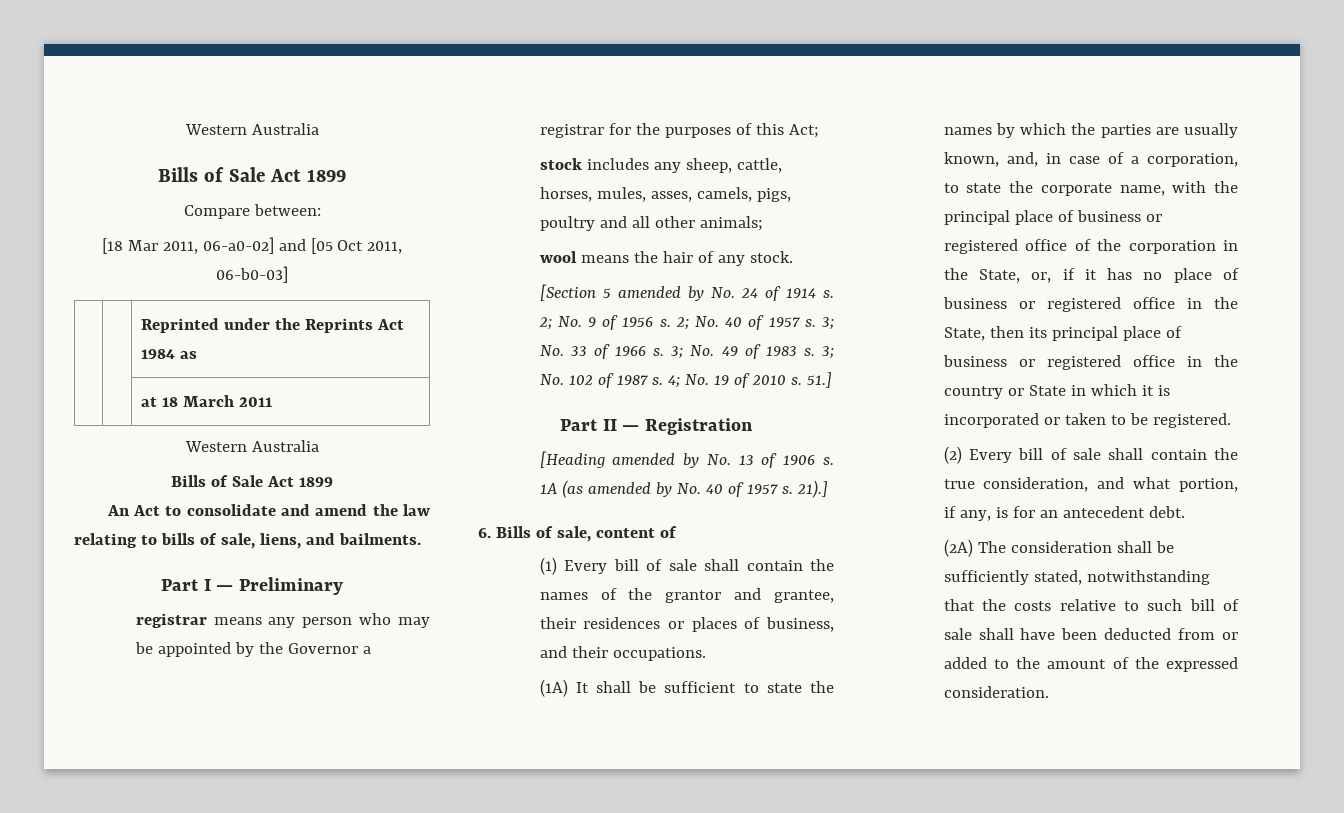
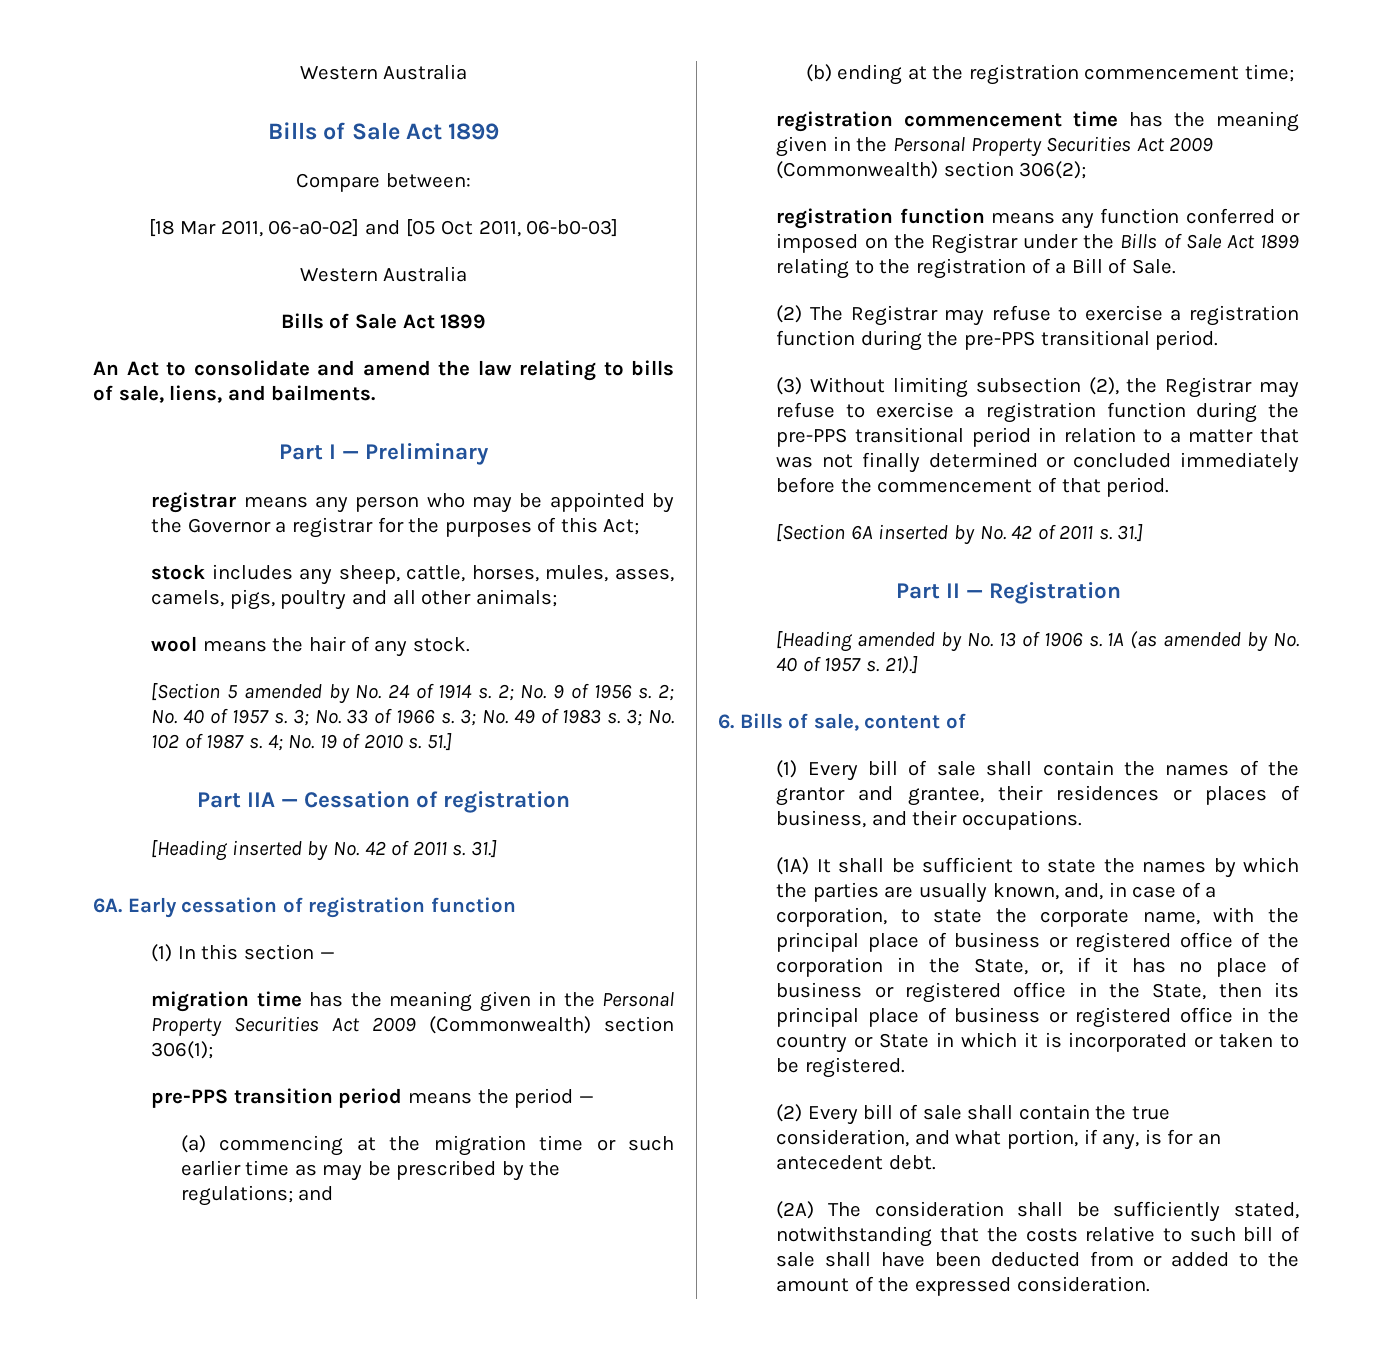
- | | Reprinted under the Reprints Act 1984 as
- | | at 18 March 2011
+ Part IIA — Cessation of registration
+ [Heading inserted by No. 42 of 2011 s. 31.]
+ 6A. Early cessation of registration function
+ (1) In this section —
+ migration time has the meaning given in the Personal Property Securities Act 2009 (Commonwealth) section 306(1);
+ pre-PPS transition period means the period —
+ (a) commencing at the migration time or such earlier time as may be prescribed by the regulations; and
+ (b) ending at the registration commencement time;
+ registration commencement time has the meaning given in the Personal Property Securities Act 2009 (Commonwealth) section 306(2);
+ registration function means any function conferred or imposed on the Registrar under the Bills of Sale Act 1899 relating to the registration of a Bill of Sale.
+ (2) The Registrar may refuse to exercise a registration function during the pre-PPS transitional period.
+ (3) Without limiting subsection (2), the Registrar may refuse to exercise a registration function during the pre-PPS transitional period in relation to a matter that was not finally determined or concluded immediately before the commencement of that period.
+ [Section 6A inserted by No. 42 of 2011 s. 31.]

